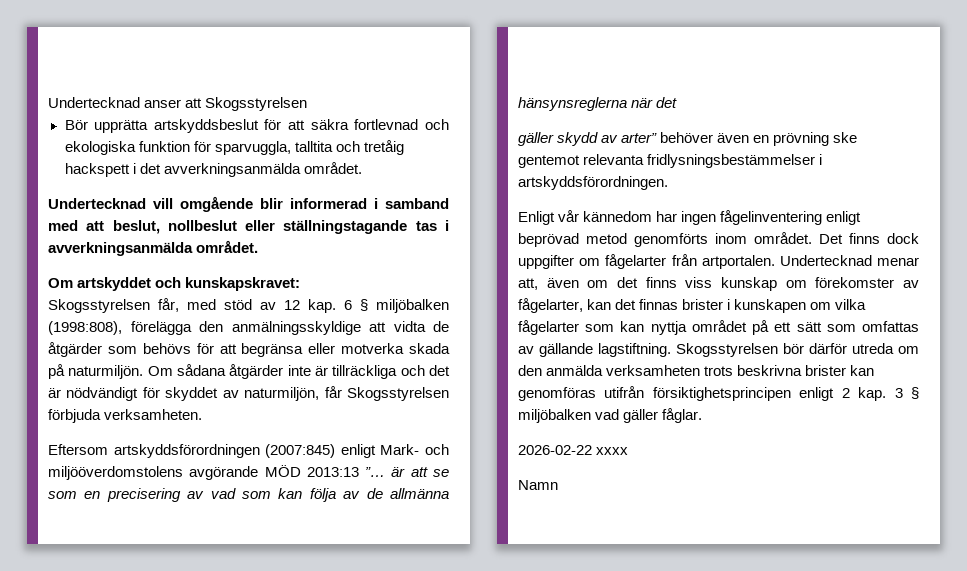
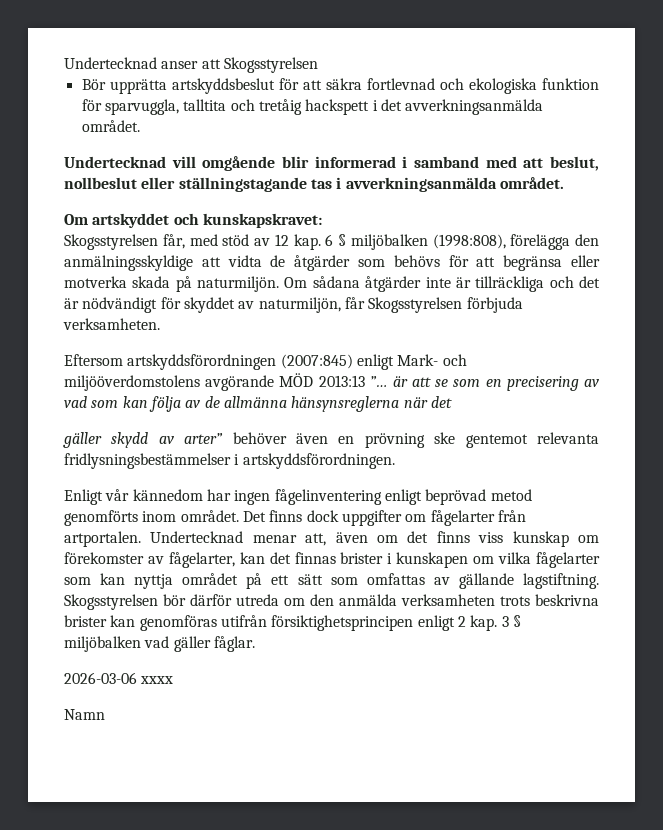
- 2026-02-22 xxxx
+ 2026-03-06 xxxx

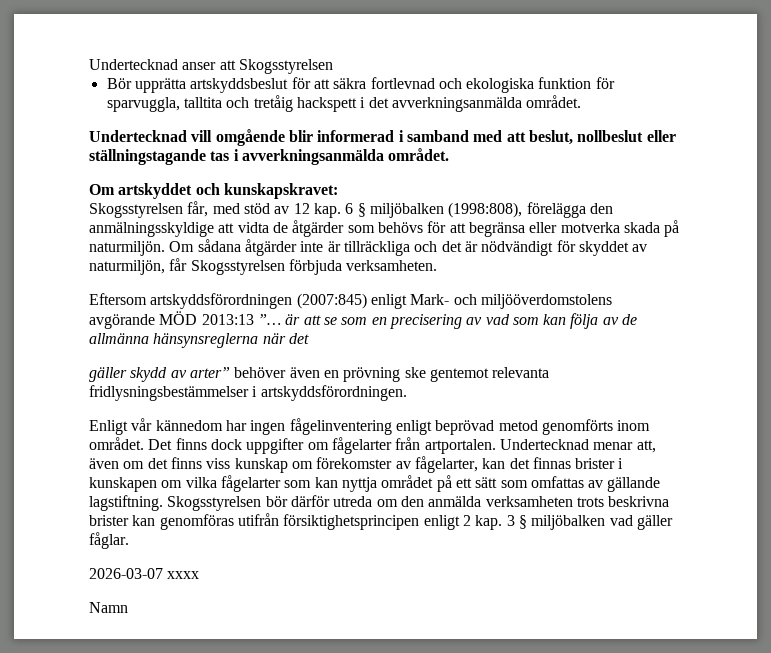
- 2026-03-06 xxxx
+ 2026-03-07 xxxx

